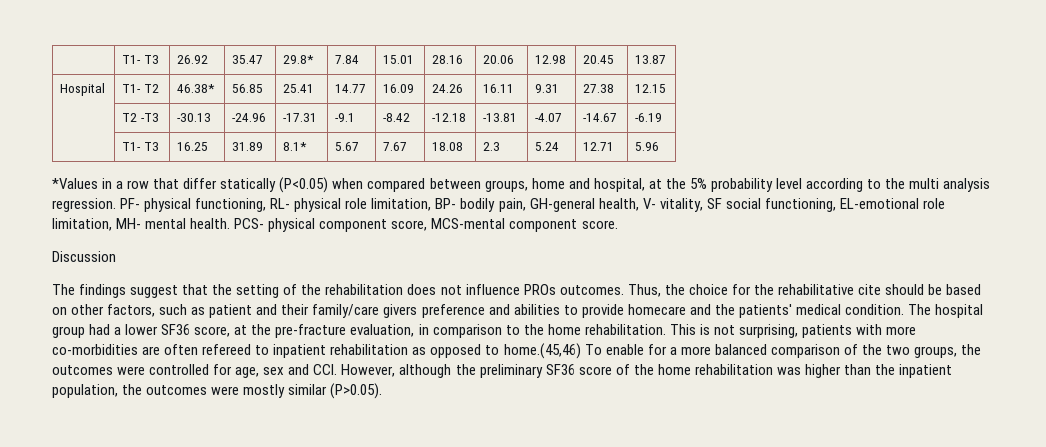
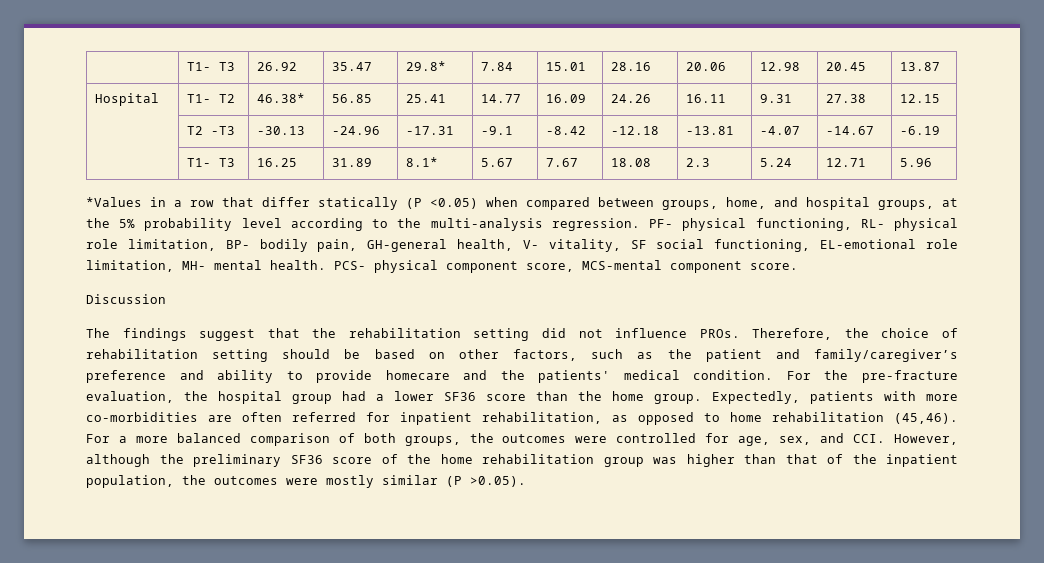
- *Values in a row that differ statically (P<0.05) when compared between groups, home and hospital, at the 5% probability level according to the multi analysis regression.
+ *Values in a row that differ statically (P <0.05) when compared between groups, home, and hospital groups, at the 5% probability level according to the multi-analysis regression.
- The findings suggest that the setting of the rehabilitation does not influence PROs outcomes. Thus, the choice for the rehabilitative cite should be based on other factors, such as patient and their family/care givers preference and abilities to provide homecare and the patients' medical condition.
+ The findings suggest that the rehabilitation setting did not influence PROs. Therefore, the choice of rehabilitation setting should be based on other factors, such as the patient and family/caregiver’s preference and ability to provide homecare and the patients' medical condition.
- The hospital group had a lower SF36 score, at the pre-fracture evaluation, in comparison to the home rehabilitation. This is not surprising, patients with more co-morbidities are often refereed to inpatient rehabilitation as opposed to home.(45,46) To enable for a more balanced comparison of the two groups, the outcomes were controlled for age, sex and CCI. However, although the preliminary SF36 score of the home rehabilitation was higher than the inpatient population, the outcomes were mostly similar (P>0.05).
+ For the pre-fracture evaluation, the hospital group had a lower SF36 score than the home group. Expectedly, patients with more co-morbidities are often referred for inpatient rehabilitation, as opposed to home rehabilitation (45,46). For a more balanced comparison of both groups, the outcomes were controlled for age, sex, and CCI. However, although the preliminary SF36 score of the home rehabilitation group was higher than that of the inpatient population, the outcomes were mostly similar (P >0.05).

